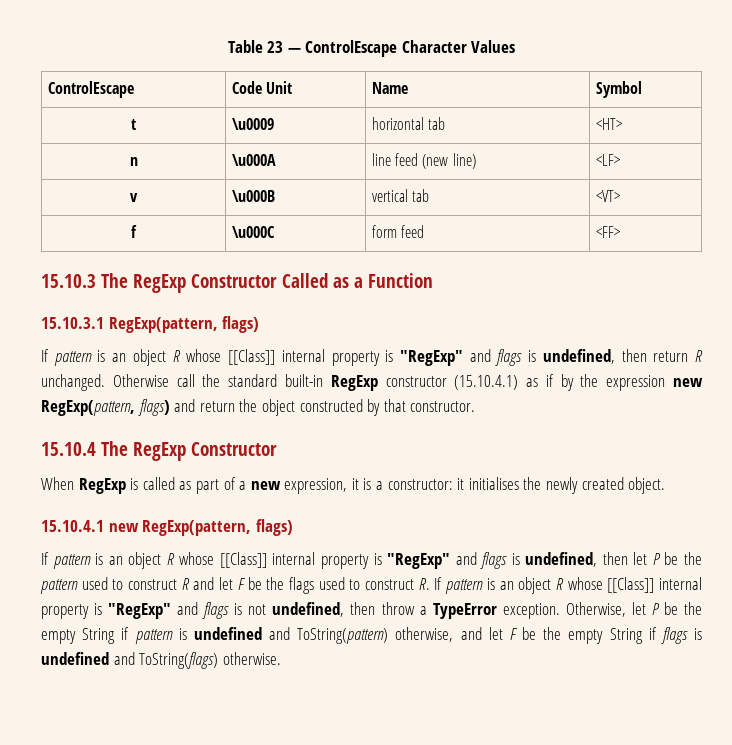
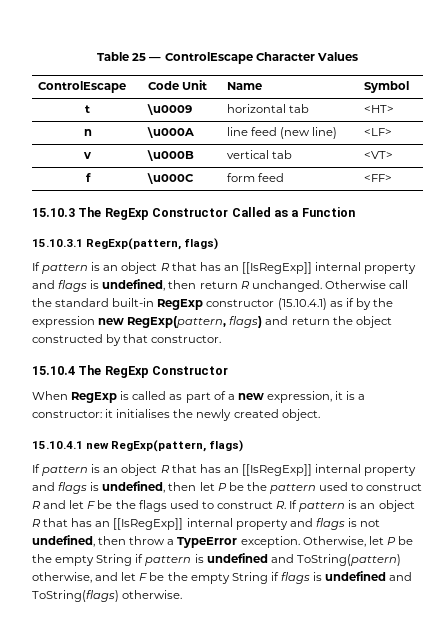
- Table 23 — ControlEscape Character Values
+ Table 25 — ControlEscape Character Values
- If pattern is an object R whose [[Class]] internal property is "RegExp" and flags is undefined, then return R unchanged.
+ If pattern is an object R that has an [[IsRegExp]] internal property and flags is undefined, then return R unchanged.
- If pattern is an object R whose [[Class]] internal property is "RegExp" and flags is undefined, then let P be the pattern used to construct R and let F be the flags used to construct R. If pattern is an object R whose [[Class]] internal property is "RegExp" and flags is not undefined, then throw a TypeError exception.
+ If pattern is an object R that has an [[IsRegExp]] internal property and flags is undefined, then let P be the pattern used to construct R and let F be the flags used to construct R. If pattern is an object R that has an [[IsRegExp]] internal property and flags is not undefined, then throw a TypeError exception.

